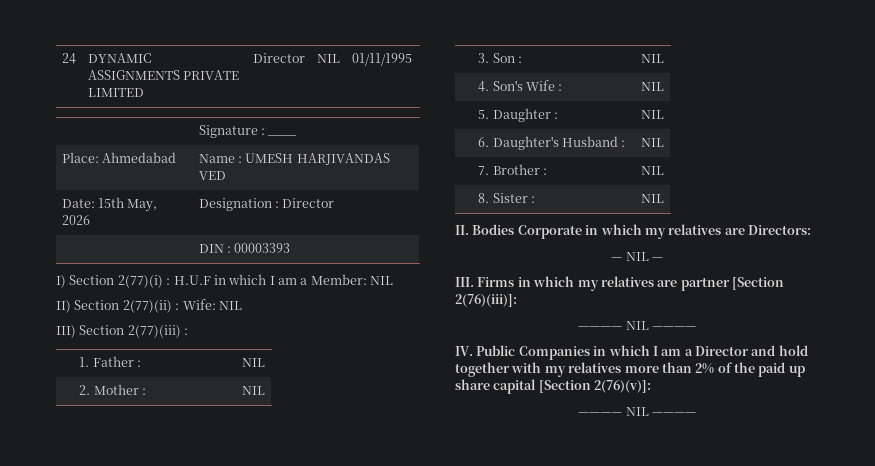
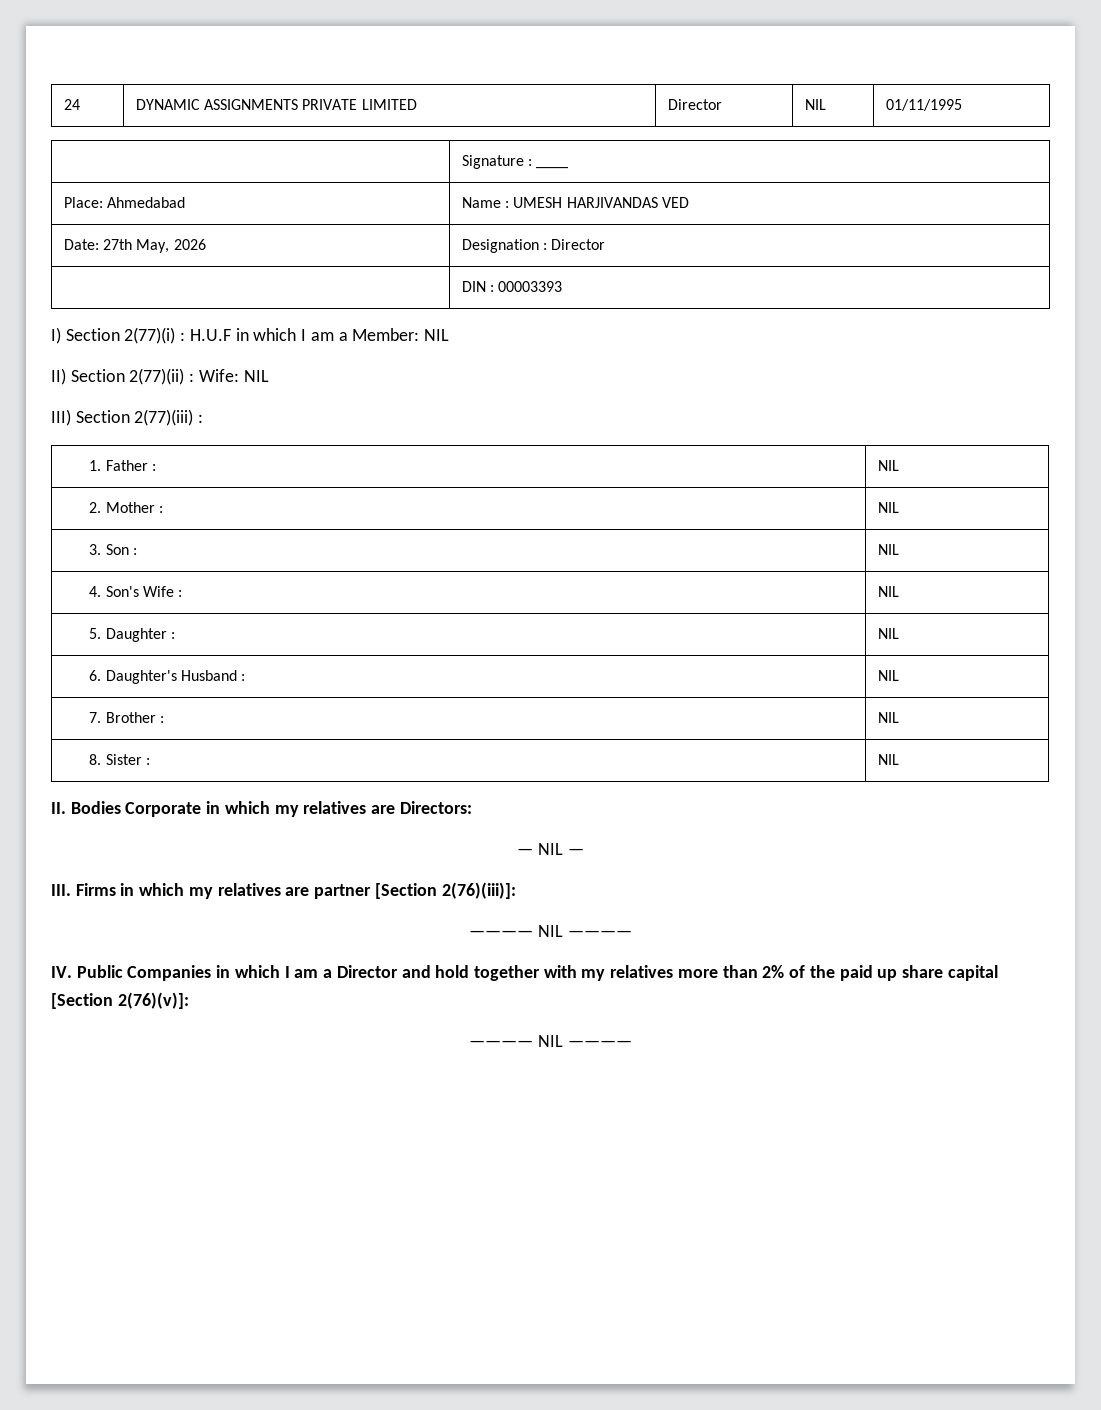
- Date: 15th May, 2026 | Designation : Director
+ Date: 27th May, 2026 | Designation : Director

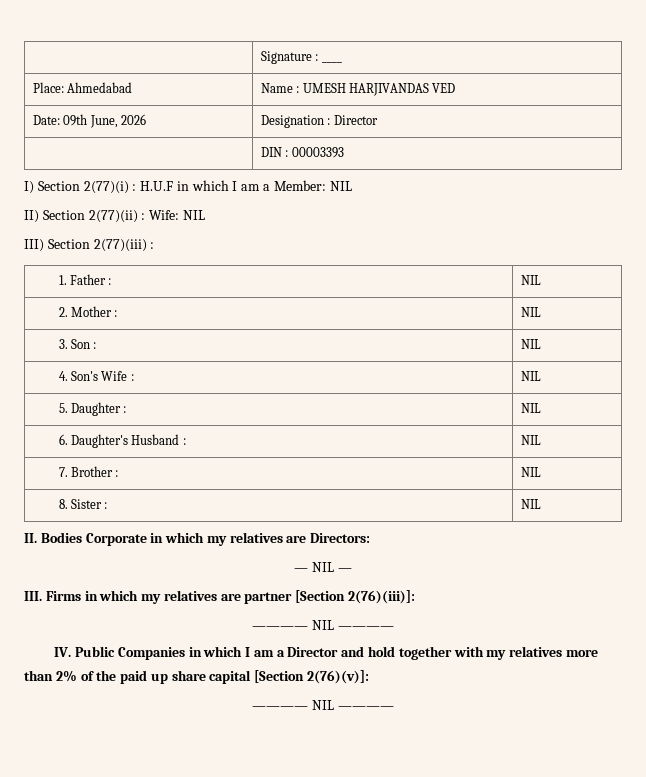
- 24 | DYNAMIC ASSIGNMENTS PRIVATE LIMITED | Director | NIL | 01/11/1995
- Date: 27th May, 2026 | Designation : Director
+ Date: 09th June, 2026 | Designation : Director

